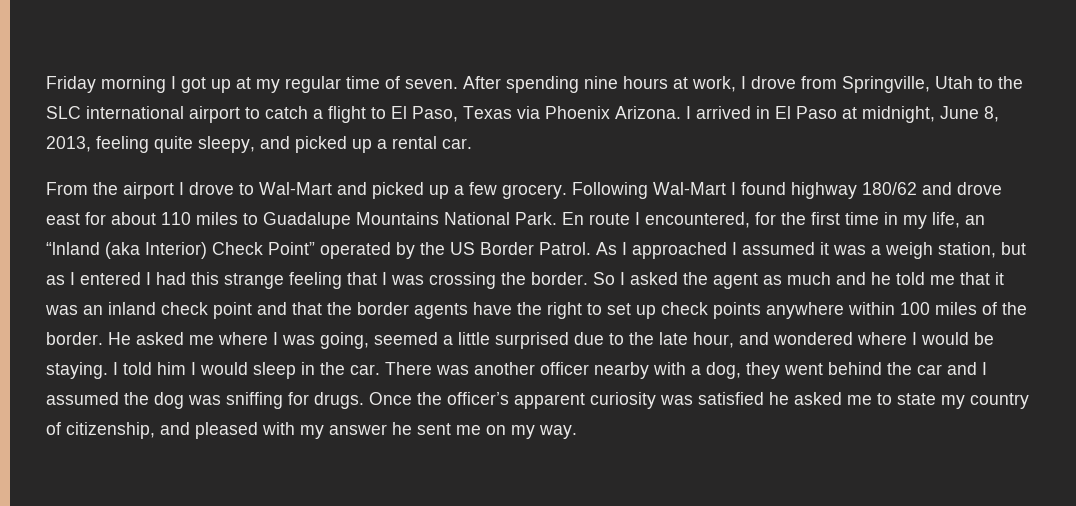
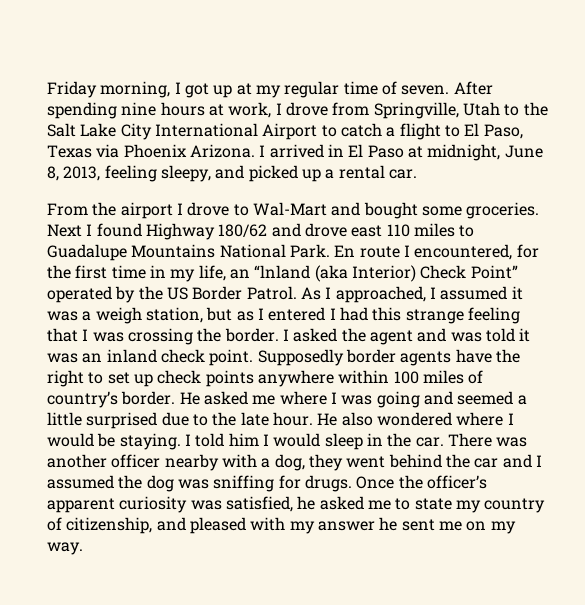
- Friday morning I got up at my regular time of seven.
+ Friday morning, I got up at my regular time of seven.
- After spending nine hours at work, I drove from Springville, Utah to the SLC international airport to catch a flight to El Paso, Texas via Phoenix Arizona.
+ After spending nine hours at work, I drove from Springville, Utah to the Salt Lake City International Airport to catch a flight to El Paso, Texas via Phoenix Arizona.
- I arrived in El Paso at midnight, June 8, 2013, feeling quite sleepy, and picked up a rental car.
+ I arrived in El Paso at midnight, June 8, 2013, feeling sleepy, and picked up a rental car.
- From the airport I drove to Wal-Mart and picked up a few grocery. Following Wal-Mart I found highway 180/62 and drove east for about 110 miles to Guadalupe Mountains National Park.
+ From the airport I drove to Wal-Mart and bought some groceries. Next I found Highway 180/62 and drove east 110 miles to Guadalupe Mountains National Park.
- As I approached I assumed it was a weigh station, but as I entered I had this strange feeling that I was crossing the border.
+ As I approached, I assumed it was a weigh station, but as I entered I had this strange feeling that I was crossing the border.
- So I asked the agent as much and he told me that it was an inland check point and that the border agents have the right to set up check points anywhere within 100 miles of the border.
+ I asked the agent and was told it was an inland check point. Supposedly border agents have the right to set up check points anywhere within 100 miles of country’s border.
- He asked me where I was going, seemed a little surprised due to the late hour, and wondered where I would be staying.
+ He asked me where I was going and seemed a little surprised due to the late hour. He also wondered where I would be staying.
- Once the officer’s apparent curiosity was satisfied he asked me to state my country of citizenship, and pleased with my answer he sent me on my way.
+ Once the officer’s apparent curiosity was satisfied, he asked me to state my country of citizenship, and pleased with my answer he sent me on my way.

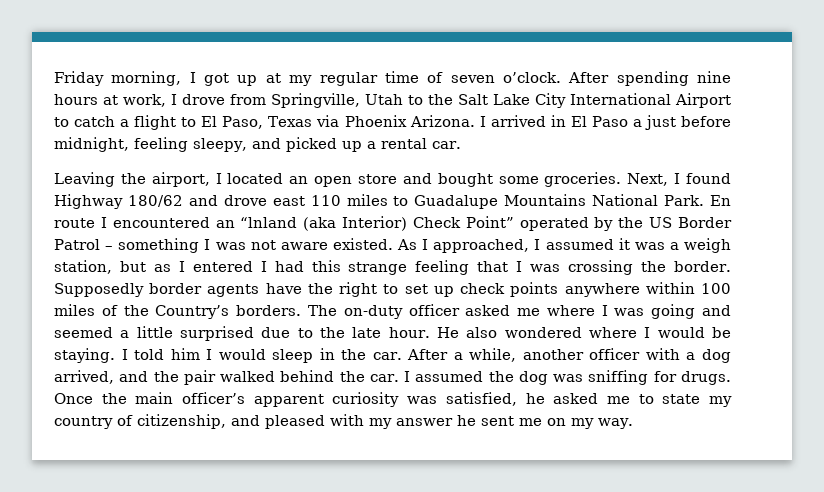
- Friday morning, I got up at my regular time of seven.
+ Friday morning, I got up at my regular time of seven o’clock.
- I arrived in El Paso at midnight, June 8, 2013, feeling sleepy, and picked up a rental car.
+ I arrived in El Paso a just before midnight, feeling sleepy, and picked up a rental car.
- From the airport I drove to Wal-Mart and bought some groceries.
+ Leaving the airport, I located an open store and bought some groceries.
- Next I found Highway 180/62 and drove east 110 miles to Guadalupe Mountains National Park.
+ Next, I found Highway 180/62 and drove east 110 miles to Guadalupe Mountains National Park.
- En route I encountered, for the first time in my life, an “lnland (aka Interior) Check Point” operated by the US Border Patrol.
+ En route I encountered an “lnland (aka Interior) Check Point” operated by the US Border Patrol – something I was not aware existed.
- I asked the agent and was told it was an inland check point.
- Supposedly border agents have the right to set up check points anywhere within 100 miles of country’s border. He asked me where I was going and seemed a little surprised due to the late hour.
+ Supposedly border agents have the right to set up check points anywhere within 100 miles of the Country’s borders. The on-duty officer asked me where I was going and seemed a little surprised due to the late hour.
- There was another officer nearby with a dog, they went behind the car and I assumed the dog was sniffing for drugs.
+ After a while, another officer with a dog arrived, and the pair walked behind the car. I assumed the dog was sniffing for drugs.
- Once the officer’s apparent curiosity was satisfied, he asked me to state my country of citizenship, and pleased with my answer he sent me on my way.
+ Once the main officer’s apparent curiosity was satisfied, he asked me to state my country of citizenship, and pleased with my answer he sent me on my way.

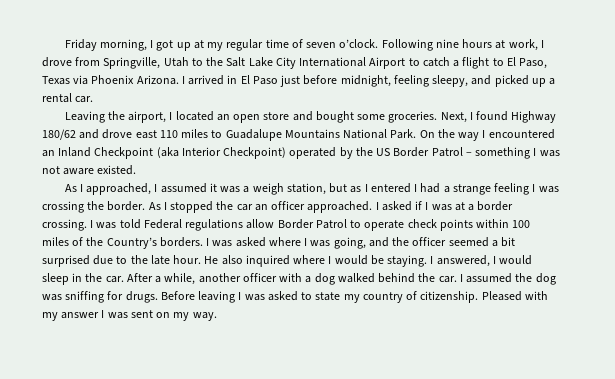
- After spending nine hours at work, I drove from Springville, Utah to the Salt Lake City International Airport to catch a flight to El Paso, Texas via Phoenix Arizona.
+ Following nine hours at work, I drove from Springville, Utah to the Salt Lake City International Airport to catch a flight to El Paso, Texas via Phoenix Arizona.
- I arrived in El Paso a just before midnight, feeling sleepy, and picked up a rental car.
+ I arrived in El Paso just before midnight, feeling sleepy, and picked up a rental car.
- En route I encountered an “lnland (aka Interior) Check Point” operated by the US Border Patrol – something I was not aware existed. As I approached, I assumed it was a weigh station, but as I entered I had this strange feeling that I was crossing the border.
+ On the way I encountered an Inland Checkpoint (aka Interior Checkpoint) operated by the US Border Patrol – something I was not aware existed.
+ As I approached, I assumed it was a weigh station, but as I entered I had a strange feeling I was crossing the border.
- Supposedly border agents have the right to set up check points anywhere within 100 miles of the Country’s borders.
+ As I stopped the car an officer approached. I asked if I was at a border crossing. I was told Federal regulations allow Border Patrol to operate check points within 100 miles of the Country’s borders.
- The on-duty officer asked me where I was going and seemed a little surprised due to the late hour.
+ I was asked where I was going, and the officer seemed a bit surprised due to the late hour.
- He also wondered where I would be staying.
+ He also inquired where I would be staying.
- I told him I would sleep in the car.
+ I answered, I would sleep in the car.
- After a while, another officer with a dog arrived, and the pair walked behind the car.
+ After a while, another officer with a dog walked behind the car.
- Once the main officer’s apparent curiosity was satisfied, he asked me to state my country of citizenship, and pleased with my answer he sent me on my way.
+ Before leaving I was asked to state my country of citizenship. Pleased with my answer I was sent on my way.

